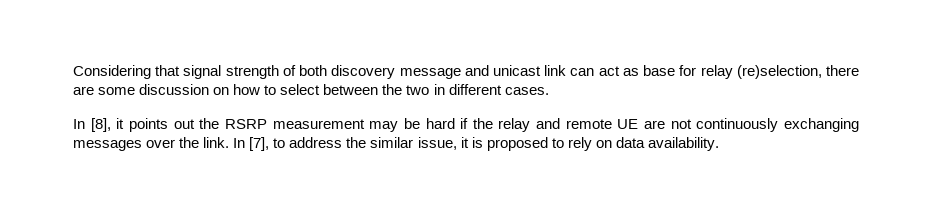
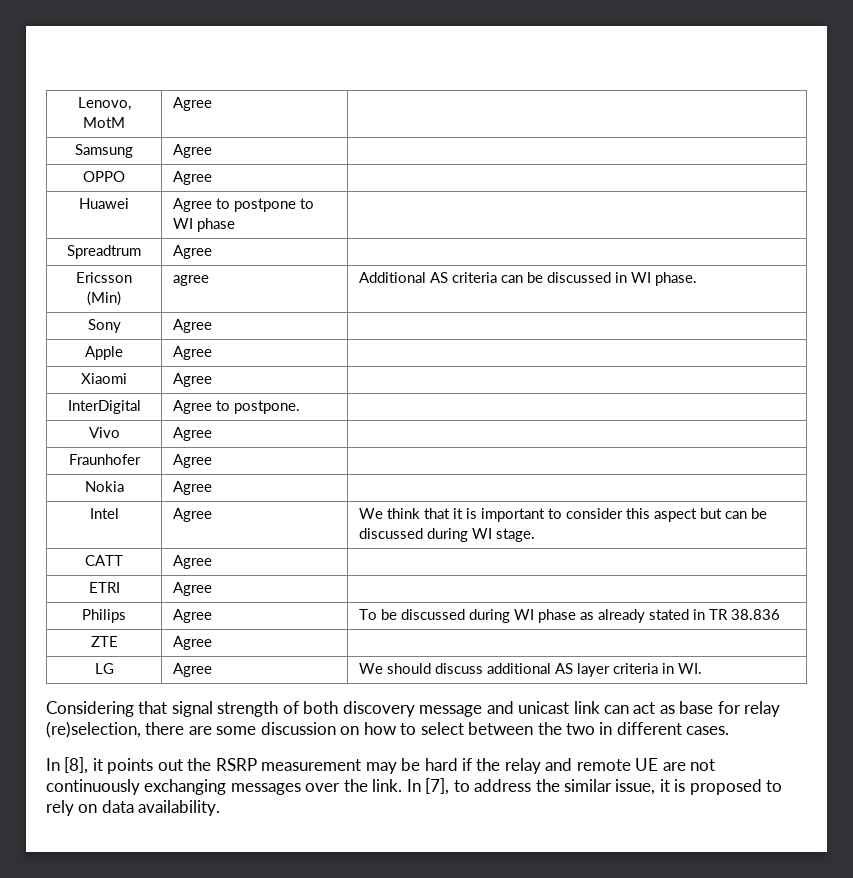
+ Lenovo, MotM | Agree |
+ Samsung | Agree |
+ OPPO | Agree |
+ Huawei | Agree to postpone to WI phase |
+ Spreadtrum | Agree |
+ Ericsson (Min) | agree | Additional AS criteria can be discussed in WI phase.
+ Sony | Agree |
+ Apple | Agree |
+ Xiaomi | Agree |
+ InterDigital | Agree to postpone. |
+ Vivo | Agree |
+ Fraunhofer | Agree |
+ Nokia | Agree |
+ Intel | Agree | We think that it is important to consider this aspect but can be discussed during WI stage.
+ CATT | Agree |
+ ETRI | Agree |
+ Philips | Agree | To be discussed during WI phase as already stated in TR 38.836
+ ZTE | Agree |
+ LG | Agree | We should discuss additional AS layer criteria in WI.

